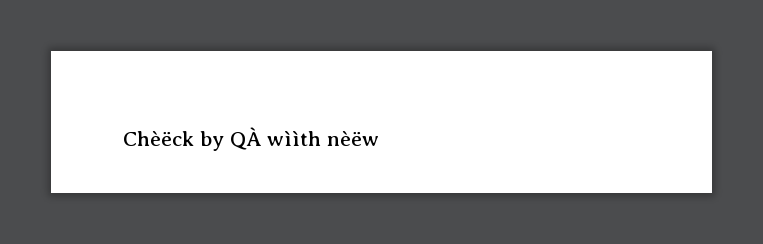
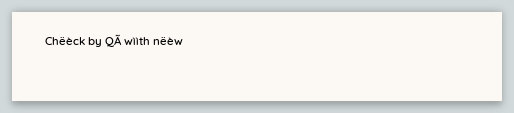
- Chèëck by QÀ wììth nèëw
+ Chëèck by QÃ wììth nëèw

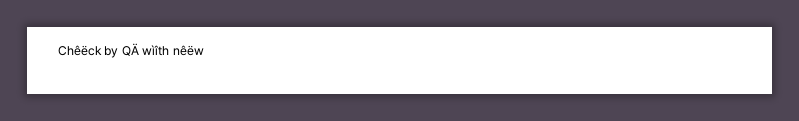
- Chëèck by QÃ wììth nëèw
+ Chêëck by QÄ wìîth nêëw

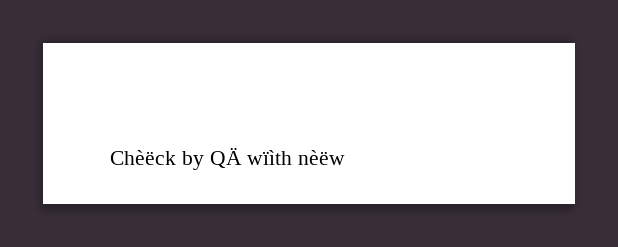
- Chêëck by QÄ wìîth nêëw
+ Chèëck by QÄ wïìth nèëw

